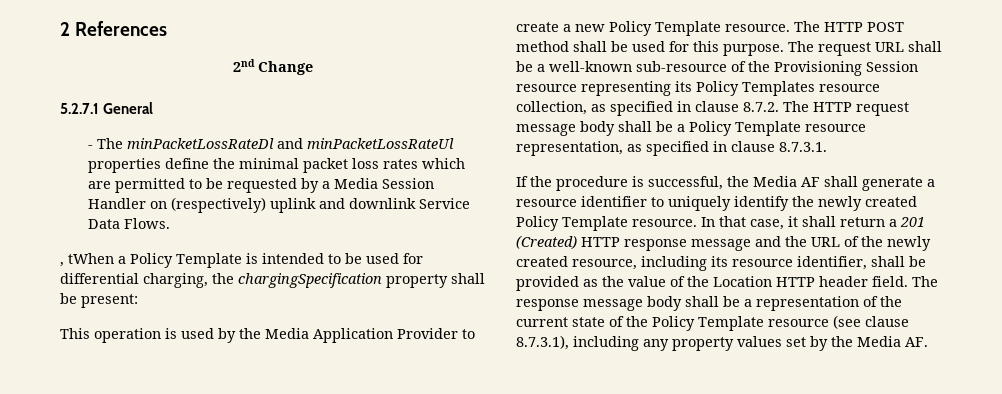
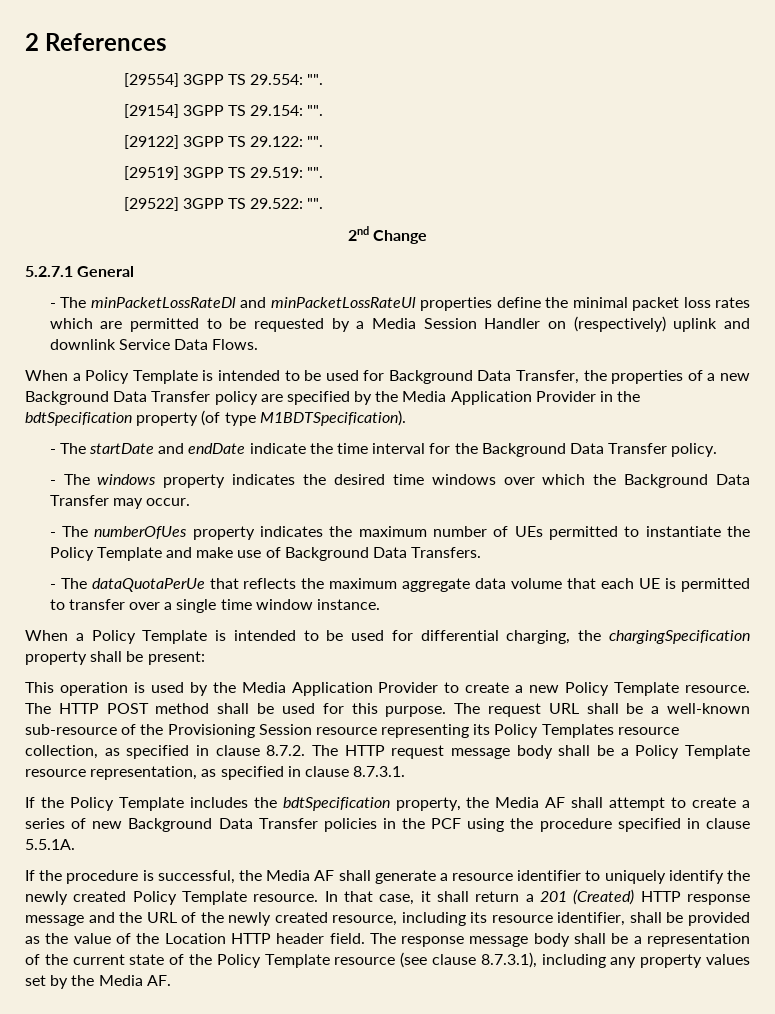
+ [29554] 3GPP TS 29.554: "".
+ [29154] 3GPP TS 29.154: "".
+ [29122] 3GPP TS 29.122: "".
+ [29519] 3GPP TS 29.519: "".
+ [29522] 3GPP TS 29.522: "".
- , tWhen a Policy Template is intended to be used for differential charging, the chargingSpecification property shall be present:
+ When a Policy Template is intended to be used for Background Data Transfer, the properties of a new Background Data Transfer policy are specified by the Media Application Provider in the bdtSpecification property (of type M1BDTSpecification).
+ - The startDate and endDate indicate the time interval for the Background Data Transfer policy.
+ - The windows property indicates the desired time windows over which the Background Data Transfer may occur.
+ - The numberOfUes property indicates the maximum number of UEs permitted to instantiate the Policy Template and make use of Background Data Transfers.
+ - The dataQuotaPerUe that reflects the maximum aggregate data volume that each UE is permitted to transfer over a single time window instance.
+ When a Policy Template is intended to be used for differential charging, the chargingSpecification property shall be present:
+ If the Policy Template includes the bdtSpecification property, the Media AF shall attempt to create a series of new Background Data Transfer policies in the PCF using the procedure specified in clause 5.5.1A.

